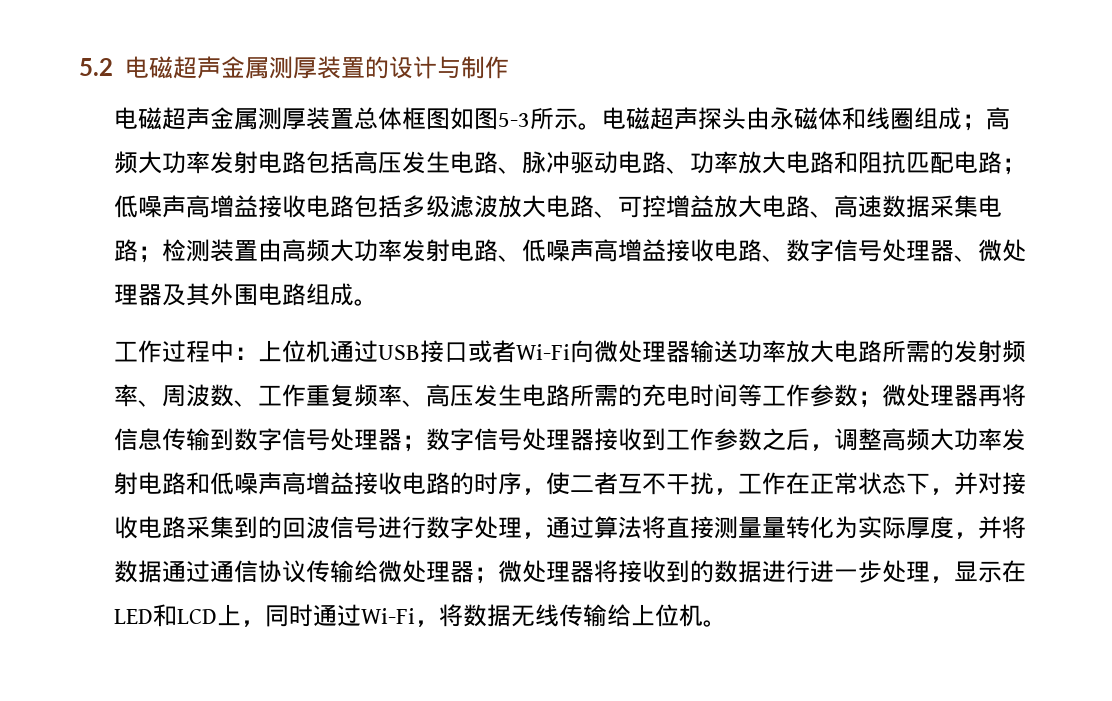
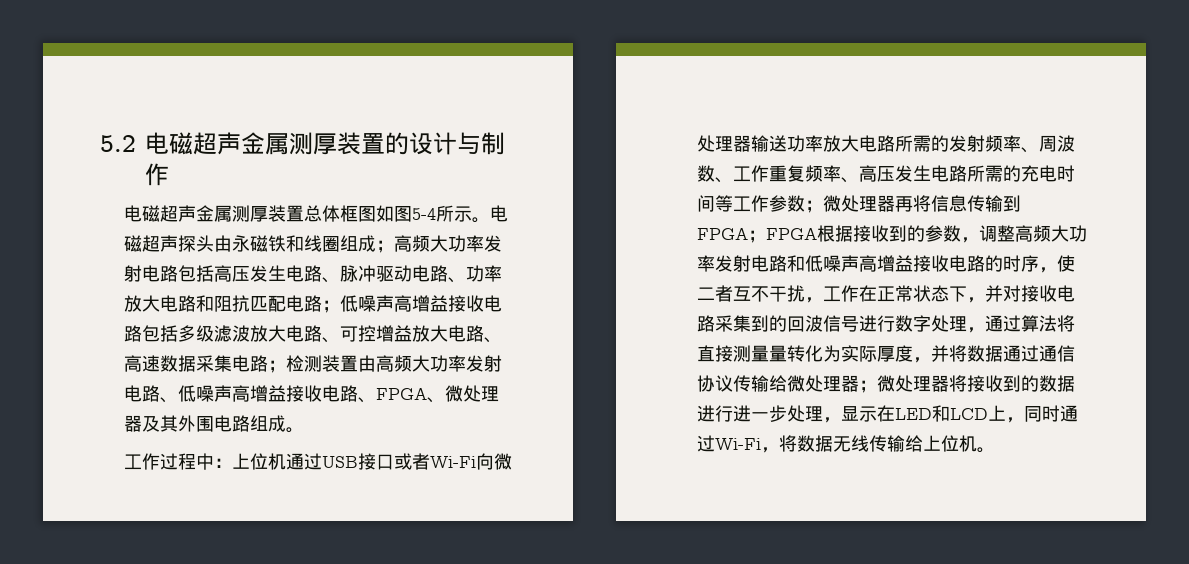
- 电磁超声金属测厚装置总体框图如图5-3所示。
+ 电磁超声金属测厚装置总体框图如图5-4所示。
- 电磁超声探头由永磁体和线圈组成；
+ 电磁超声探头由永磁铁和线圈组成；
- 检测装置由高频大功率发射电路、低噪声高增益接收电路、数字信号处理器、微处理器及其外围电路组成。
+ 检测装置由高频大功率发射电路、低噪声高增益接收电路、FPGA、微处理器及其外围电路组成。
- 微处理器再将信息传输到数字信号处理器；数字信号处理器接收到工作参数之后，调整高频大功率发射电路和低噪声高增益接收电路的时序，使二者互不干扰，工作在正常状态下，并对接收电路采集到的回波信号进行数字处理，通过算法将直接测量量转化为实际厚度，并将数据通过通信协议传输给微处理器；
+ 微处理器再将信息传输到FPGA；FPGA根据接收到的参数，调整高频大功率发射电路和低噪声高增益接收电路的时序，使二者互不干扰，工作在正常状态下，并对接收电路采集到的回波信号进行数字处理，通过算法将直接测量量转化为实际厚度，并将数据通过通信协议传输给微处理器；

